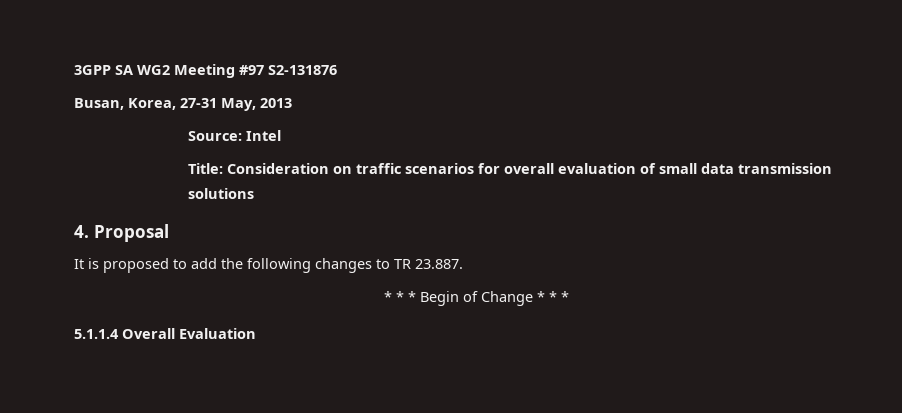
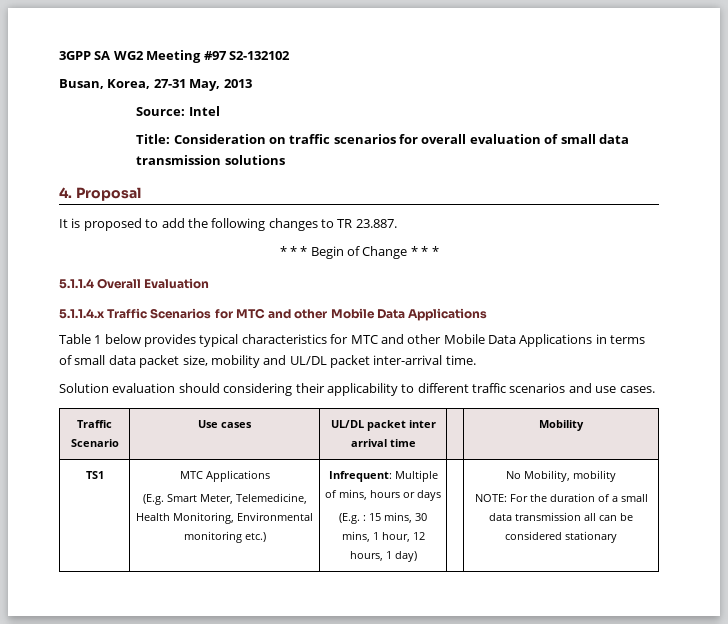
- 3GPP SA WG2 Meeting #97 S2-131876
+ 3GPP SA WG2 Meeting #97 S2-132102
+ 5.1.1.4.x Traffic Scenarios for MTC and other Mobile Data Applications
+ Table 1 below provides typical characteristics for MTC and other Mobile Data Applications in terms of small data packet size, mobility and UL/DL packet inter-arrival time.
+ Solution evaluation should considering their applicability to different traffic scenarios and use cases.
+ Traffic Scenario | Use cases | UL/DL packet inter arrival time | | Mobility
+ TS1 | MTC Applications
+ (E.g. Smart Meter, Telemedicine, Health Monitoring, Environmental monitoring etc.) | Infrequent: Multiple of mins, hours or days
+ (E.g. : 15 mins, 30 mins, 1 hour, 12 hours, 1 day) | | No Mobility, mobility
+ NOTE: For the duration of a small data transmission all can be considered stationary

